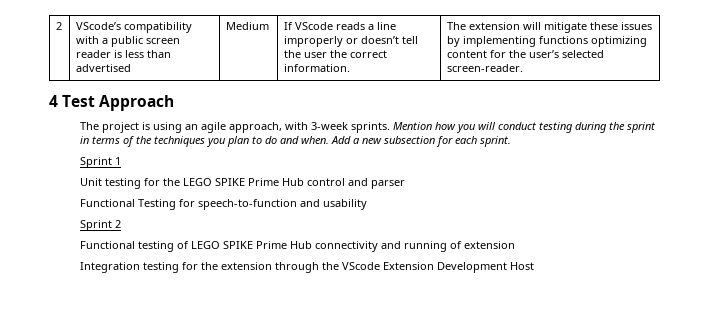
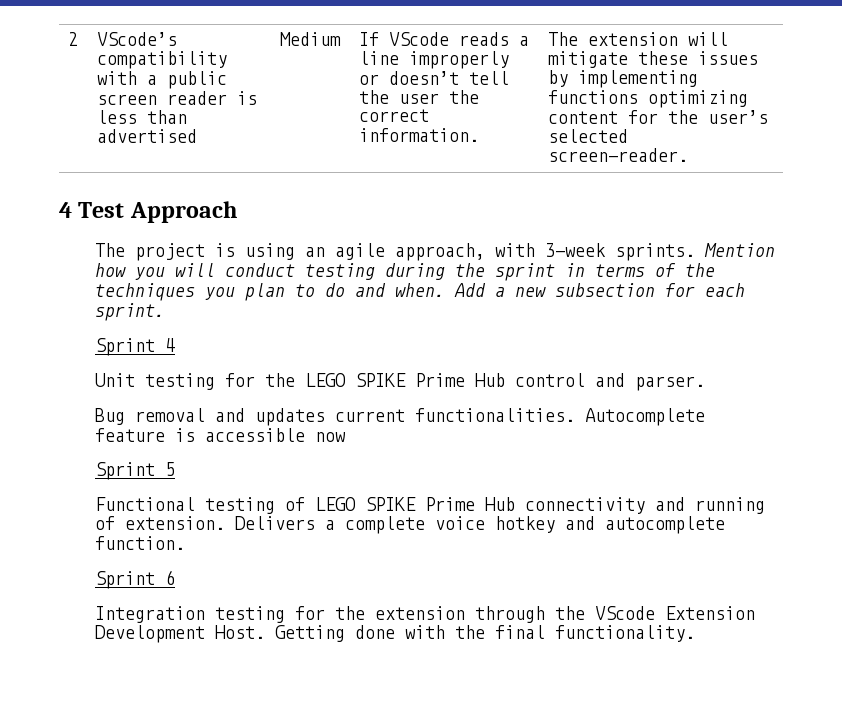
- Sprint 1
+ Sprint 4
- Unit testing for the LEGO SPIKE Prime Hub control and parser
- Functional Testing for speech-to-function and usability
- Sprint 2
+ Unit testing for the LEGO SPIKE Prime Hub control and parser.
+ Bug removal and updates current functionalities. Autocomplete feature is accessible now
+ Sprint 5
- Functional testing of LEGO SPIKE Prime Hub connectivity and running of extension
+ Functional testing of LEGO SPIKE Prime Hub connectivity and running of extension. Delivers a complete voice hotkey and autocomplete function.
+ Sprint 6
- Integration testing for the extension through the VScode Extension Development Host
+ Integration testing for the extension through the VScode Extension Development Host. Getting done with the final functionality.

